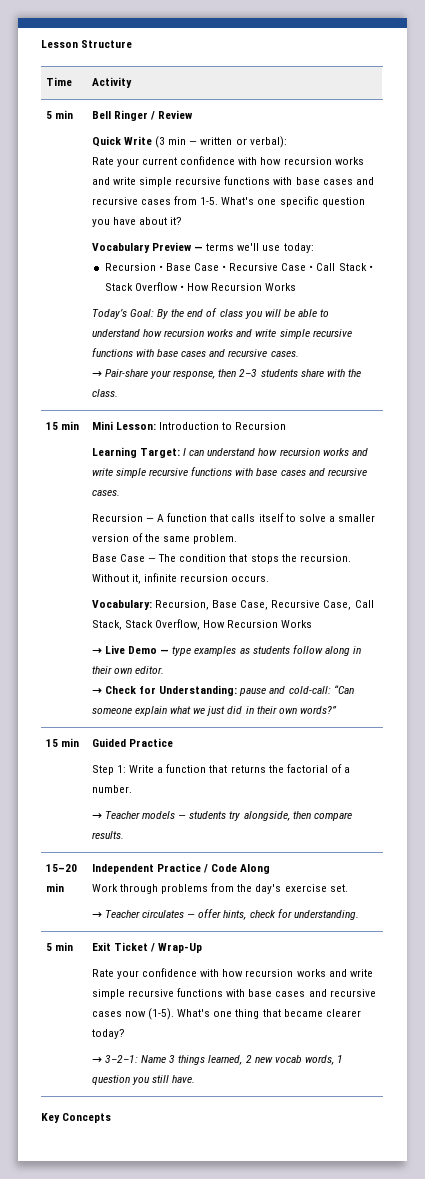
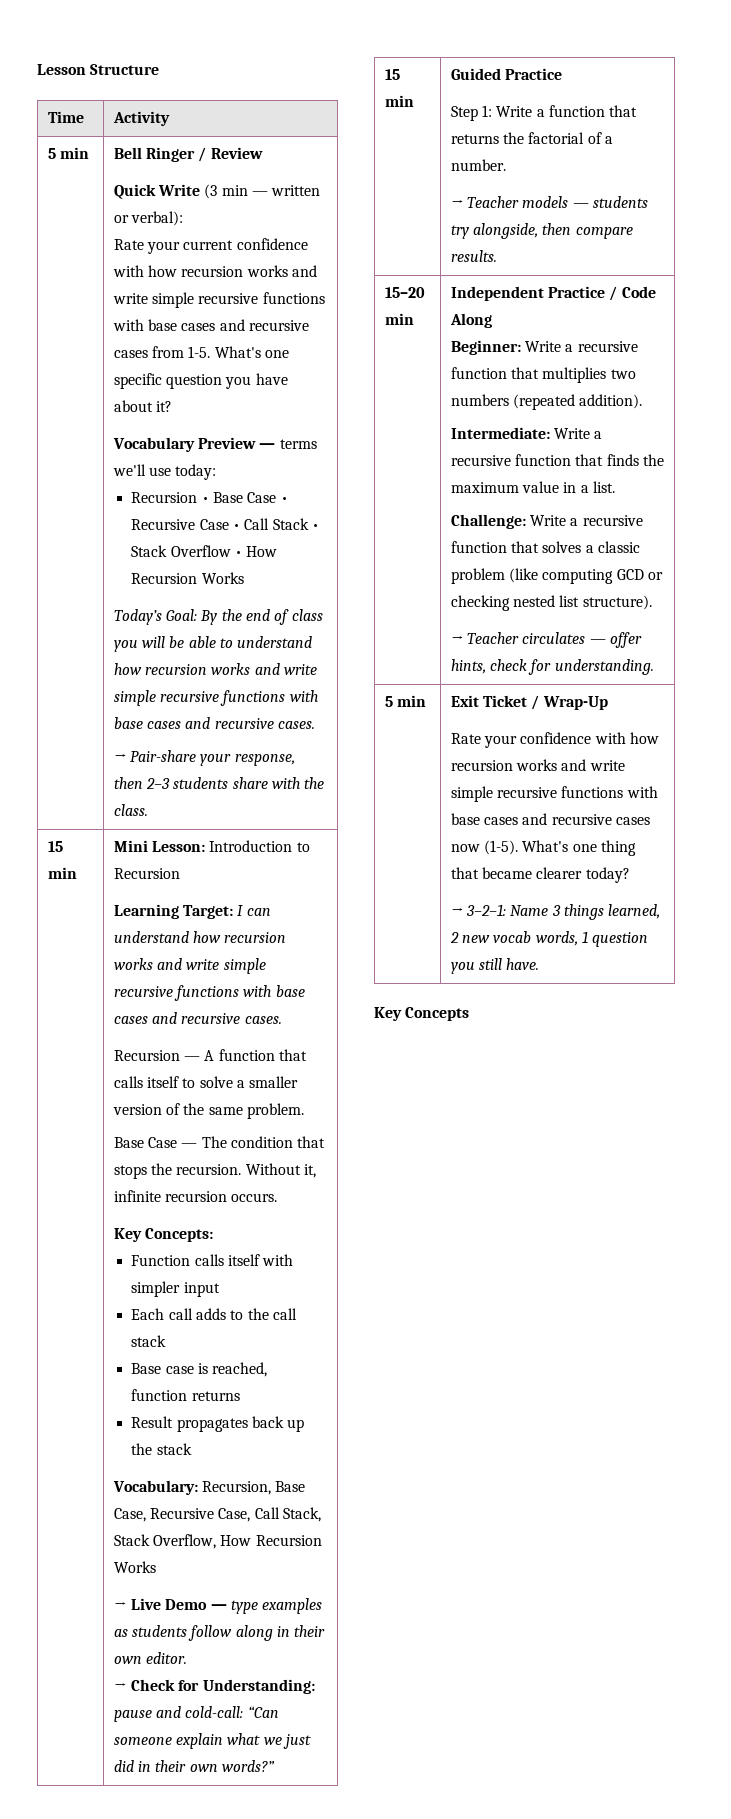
+ Key Concepts:
+ Function calls itself with simpler input
+ Each call adds to the call stack
+ Base case is reached, function returns
+ Result propagates back up the stack
- Work through problems from the day's exercise set.
+ Beginner: Write a recursive function that multiplies two numbers (repeated addition).
+ Intermediate: Write a recursive function that finds the maximum value in a list.
+ Challenge: Write a recursive function that solves a classic problem (like computing GCD or checking nested list structure).

